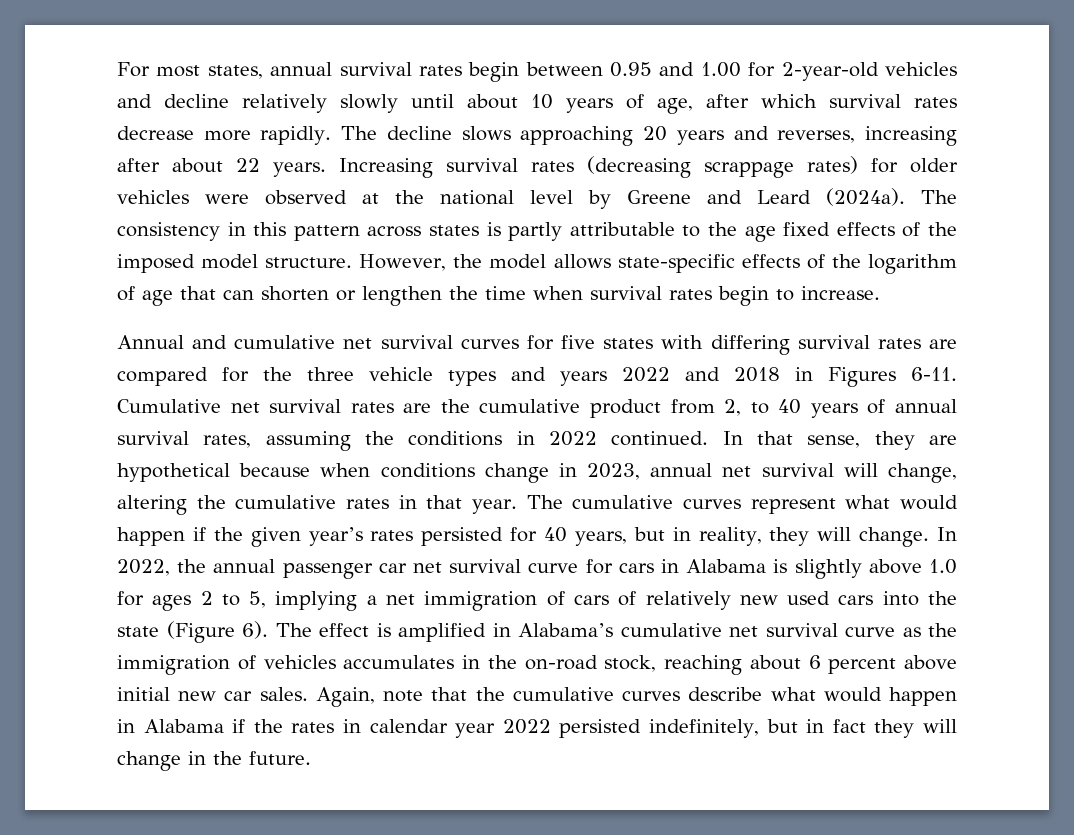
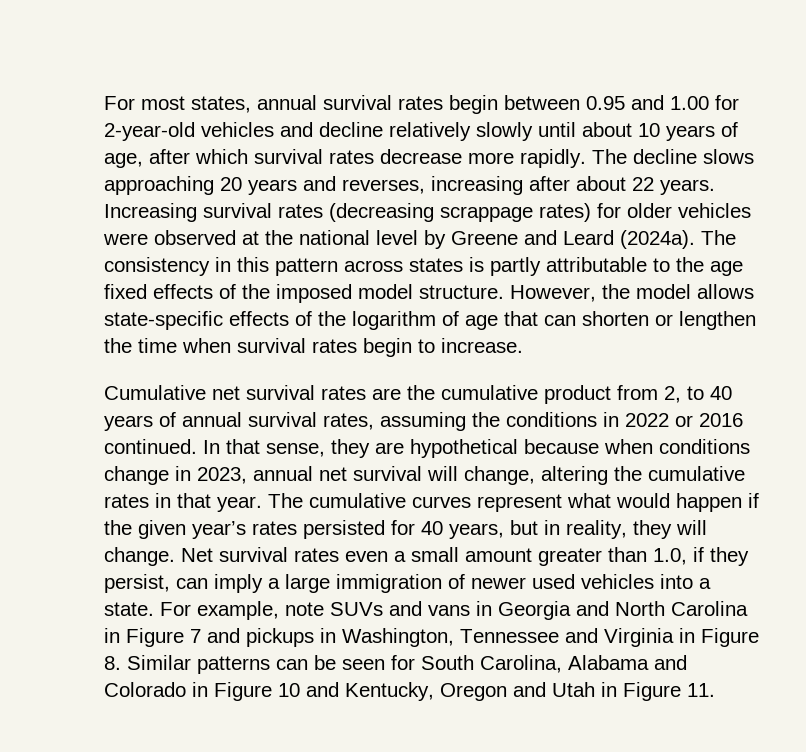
- Annual and cumulative net survival curves for five states with differing survival rates are compared for the three vehicle types and years 2022 and 2018 in Figures 6-11. Cumulative net survival rates are the cumulative product from 2, to 40 years of annual survival rates, assuming the conditions in 2022 continued.
+ Cumulative net survival rates are the cumulative product from 2, to 40 years of annual survival rates, assuming the conditions in 2022 or 2016 continued.
- In 2022, the annual passenger car net survival curve for cars in Alabama is slightly above 1.0 for ages 2 to 5, implying a net immigration of cars of relatively new used cars into the state (Figure 6). The effect is amplified in Alabama’s cumulative net survival curve as the immigration of vehicles accumulates in the on-road stock, reaching about 6 percent above initial new car sales. Again, note that the cumulative curves describe what would happen in Alabama if the rates in calendar year 2022 persisted indefinitely, but in fact they will change in the future.
+ Net survival rates even a small amount greater than 1.0, if they persist, can imply a large immigration of newer used vehicles into a state. For example, note SUVs and vans in Georgia and North Carolina in Figure 7 and pickups in Washington, Tennessee and Virginia in Figure 8. Similar patterns can be seen for South Carolina, Alabama and Colorado in Figure 10 and Kentucky, Oregon and Utah in Figure 11.

